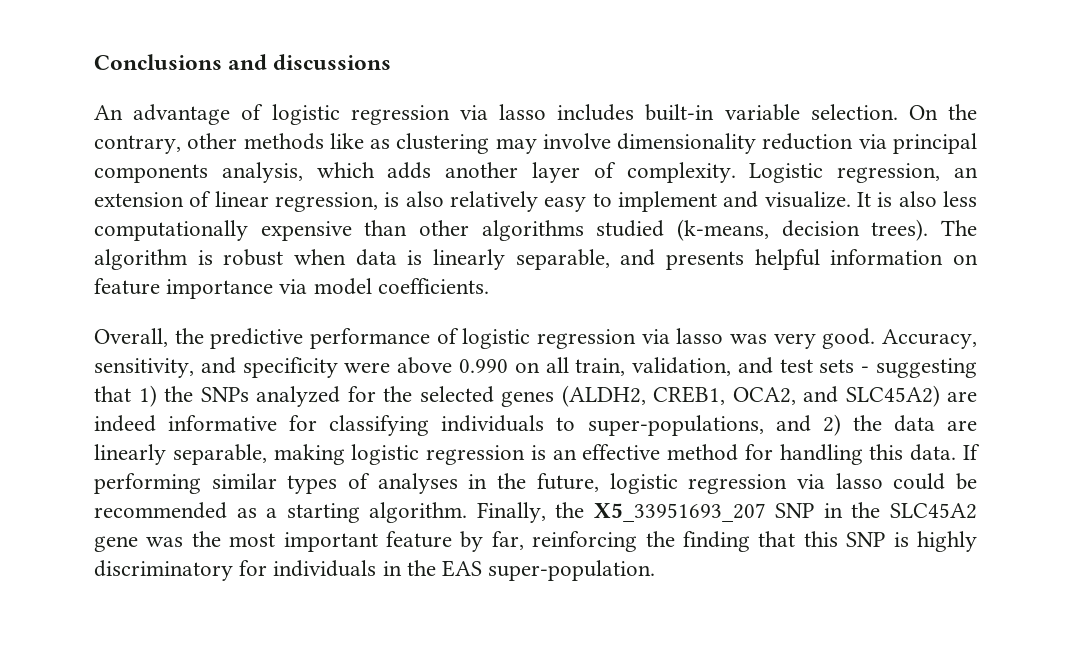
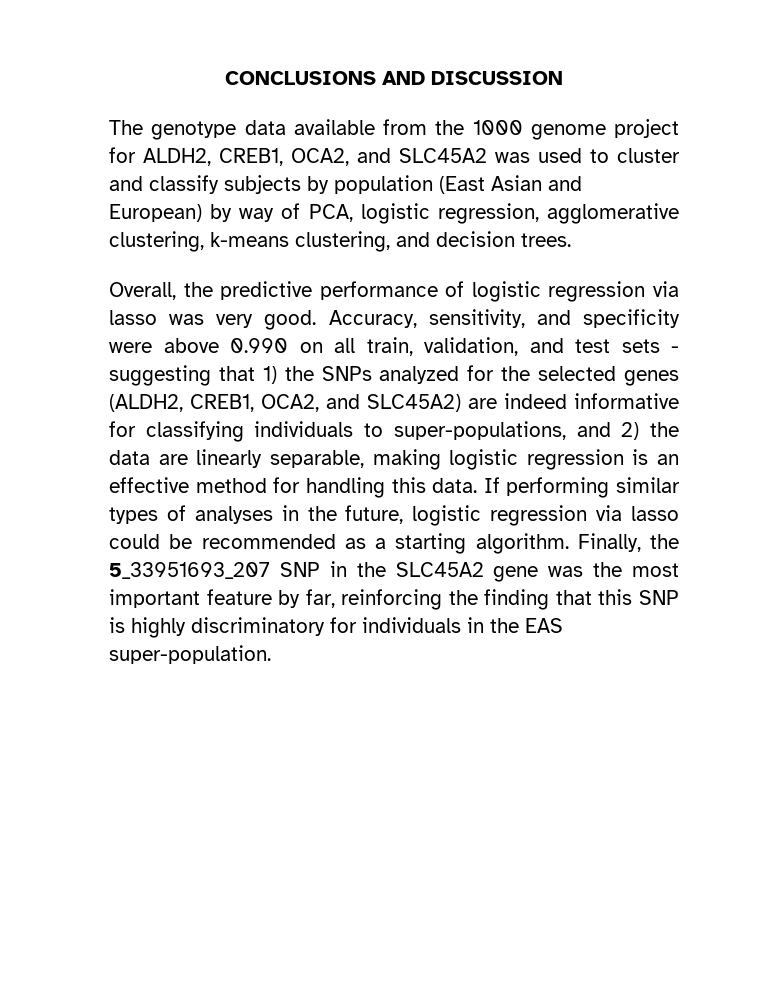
- Conclusions and discussions
- An advantage of logistic regression via lasso includes built-in variable selection. On the contrary, other methods like as clustering may involve dimensionality reduction via principal components analysis, which adds another layer of complexity. Logistic regression, an extension of linear regression, is also relatively easy to implement and visualize. It is also less computationally expensive than other algorithms studied (k-means, decision trees). The algorithm is robust when data is linearly separable, and presents helpful information on feature importance via model coefficients.
+ CONCLUSIONS AND DISCUSSION
+ The genotype data available from the 1000 genome project for ALDH2, CREB1, OCA2, and SLC45A2 was used to cluster and classify subjects by population (East Asian and European) by way of PCA, logistic regression, agglomerative clustering, k-means clustering, and decision trees.
- Finally, the X5_33951693_207 SNP in the SLC45A2 gene was the most important feature by far, reinforcing the finding that this SNP is highly discriminatory for individuals in the EAS super-population.
+ Finally, the 5_33951693_207 SNP in the SLC45A2 gene was the most important feature by far, reinforcing the finding that this SNP is highly discriminatory for individuals in the EAS super-population.

